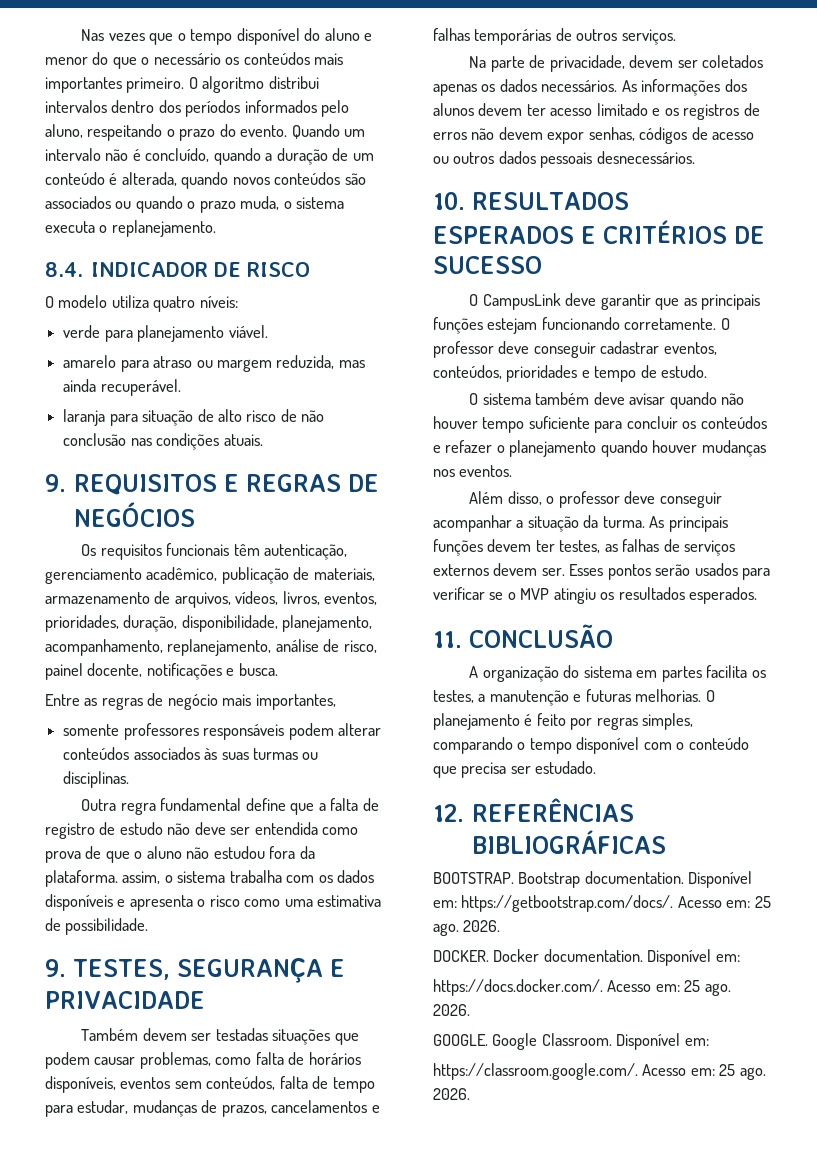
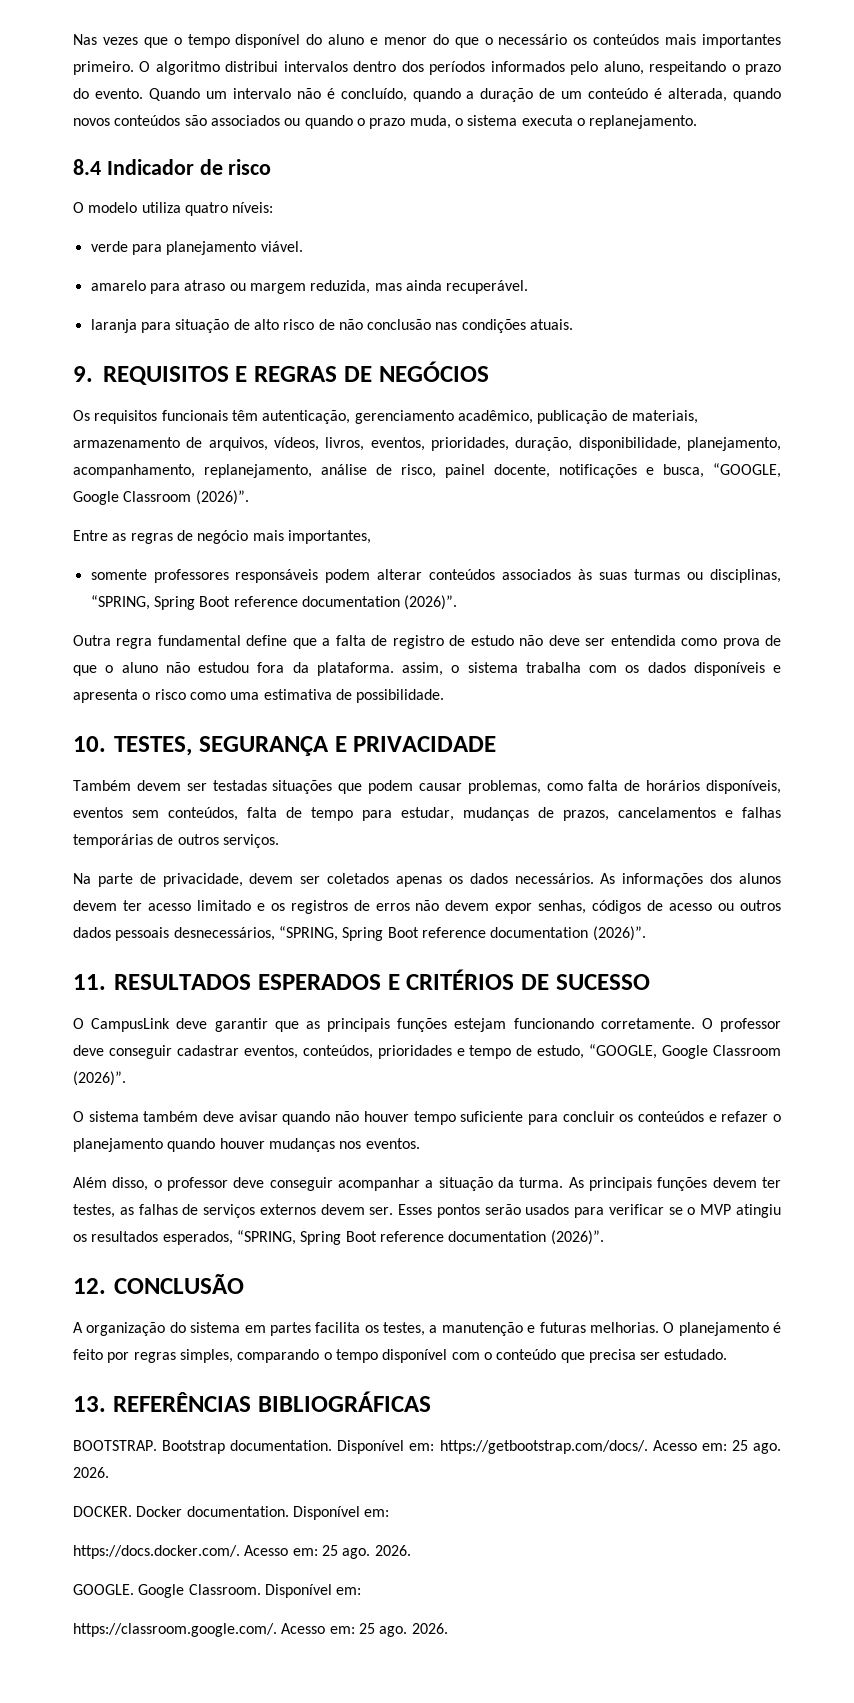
- 8.4. INDICADOR DE RISCO
+ 8.4 Indicador de risco
- Os requisitos funcionais têm autenticação, gerenciamento acadêmico, publicação de materiais, armazenamento de arquivos, vídeos, livros, eventos, prioridades, duração, disponibilidade, planejamento, acompanhamento, replanejamento, análise de risco, painel docente, notificações e busca.
+ Os requisitos funcionais têm autenticação, gerenciamento acadêmico, publicação de materiais, armazenamento de arquivos, vídeos, livros, eventos, prioridades, duração, disponibilidade, planejamento, acompanhamento, replanejamento, análise de risco, painel docente, notificações e busca, “GOOGLE, Google Classroom (2026)”.
- somente professores responsáveis podem alterar conteúdos associados às suas turmas ou disciplinas.
+ somente professores responsáveis podem alterar conteúdos associados às suas turmas ou disciplinas, “SPRING, Spring Boot reference documentation (2026)”.
- 9. TESTES, SEGURANÇA E PRIVACIDADE
+ 10. TESTES, SEGURANÇA E PRIVACIDADE
- As informações dos alunos devem ter acesso limitado e os registros de erros não devem expor senhas, códigos de acesso ou outros dados pessoais desnecessários.
- 10. RESULTADOS ESPERADOS E CRITÉRIOS DE SUCESSO
+ As informações dos alunos devem ter acesso limitado e os registros de erros não devem expor senhas, códigos de acesso ou outros dados pessoais desnecessários, “SPRING, Spring Boot reference documentation (2026)”.
+ 11. RESULTADOS ESPERADOS E CRITÉRIOS DE SUCESSO
- O professor deve conseguir cadastrar eventos, conteúdos, prioridades e tempo de estudo.
+ O professor deve conseguir cadastrar eventos, conteúdos, prioridades e tempo de estudo, “GOOGLE, Google Classroom (2026)”.
- Esses pontos serão usados para verificar se o MVP atingiu os resultados esperados.
- 11. CONCLUSÃO
+ Esses pontos serão usados para verificar se o MVP atingiu os resultados esperados, “SPRING, Spring Boot reference documentation (2026)”.
+ 12. CONCLUSÃO
- 12. REFERÊNCIAS BIBLIOGRÁFICAS
+ 13. REFERÊNCIAS BIBLIOGRÁFICAS

